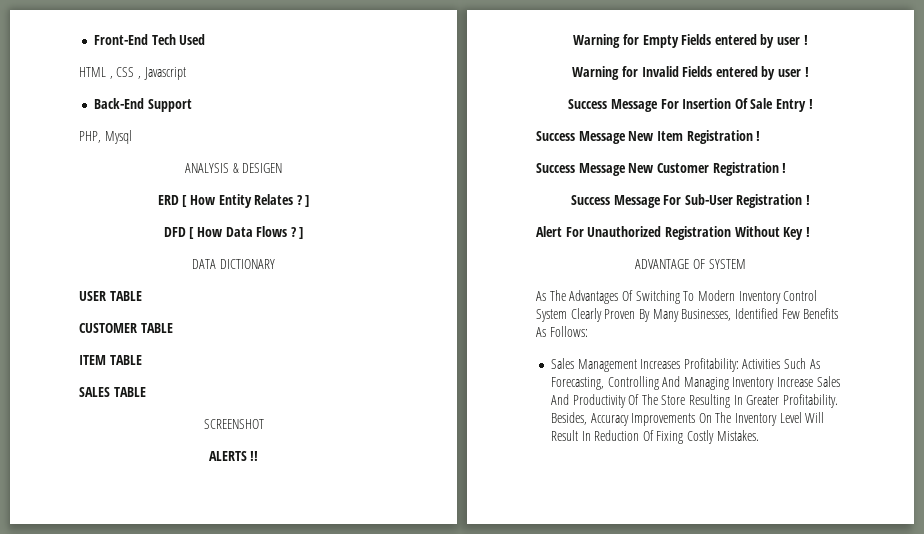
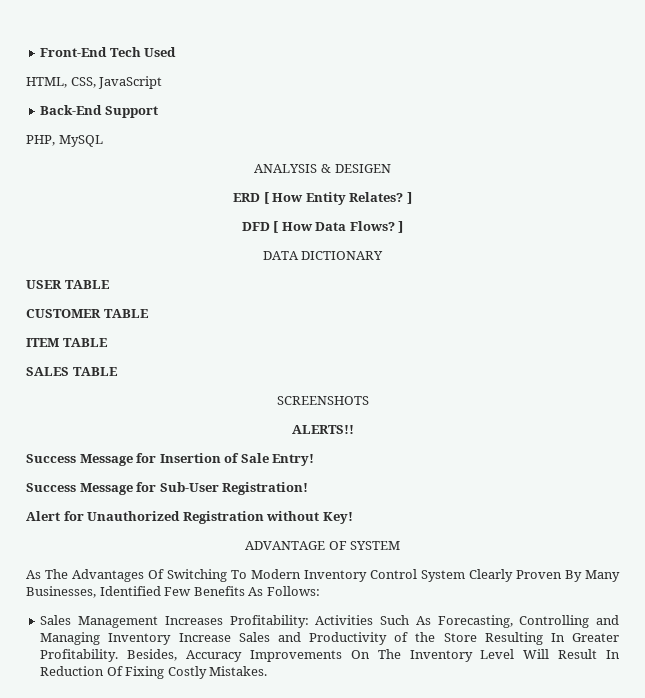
- HTML , CSS , Javascript
+ HTML, CSS, JavaScript
- PHP, Mysql
+ PHP, MySQL
- ERD [ How Entity Relates ? ]
+ ERD [ How Entity Relates? ]
- DFD [ How Data Flows ? ]
+ DFD [ How Data Flows? ]
- SCREENSHOT
- ALERTS !!
- Warning for Empty Fields entered by user !
- Warning for Invalid Fields entered by user !
- Success Message For Insertion Of Sale Entry !
- Success Message New Item Registration !
- Success Message New Customer Registration !
- Success Message For Sub-User Registration !
+ SCREENSHOTS
+ ALERTS!!
+ Success Message for Insertion of Sale Entry!
+ Success Message for Sub-User Registration!
- Alert For Unauthorized Registration Without Key !
+ Alert for Unauthorized Registration without Key!
- Sales Management Increases Profitability: Activities Such As Forecasting, Controlling And Managing Inventory Increase Sales And Productivity Of The Store Resulting In Greater Profitability.
+ Sales Management Increases Profitability: Activities Such As Forecasting, Controlling and Managing Inventory Increase Sales and Productivity of the Store Resulting In Greater Profitability.

